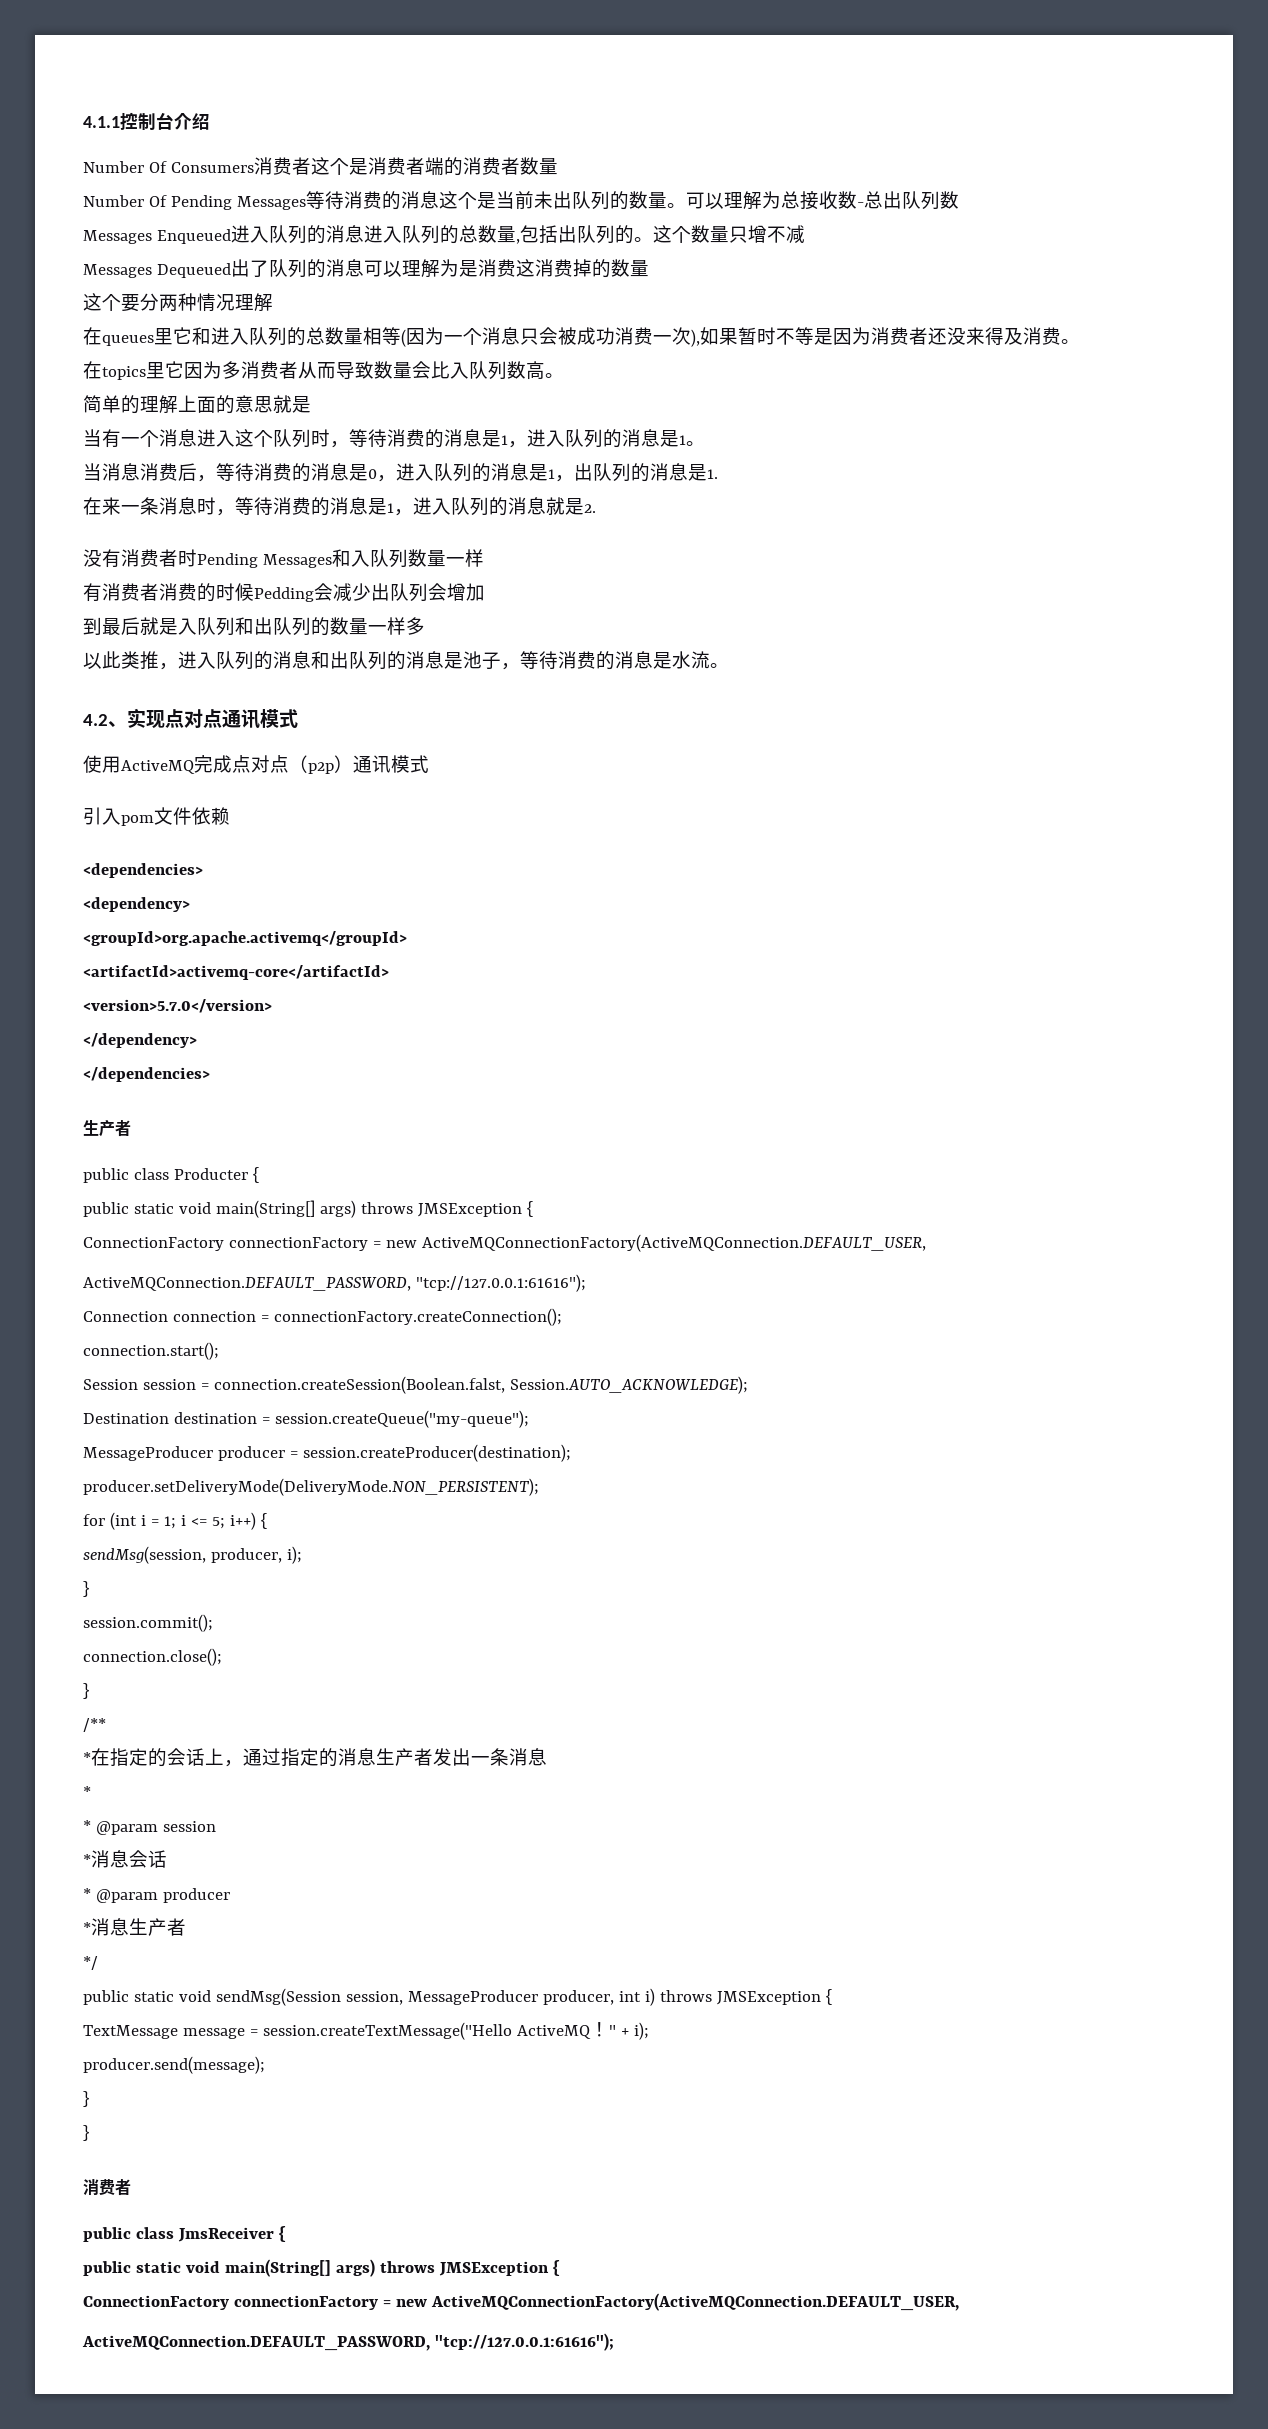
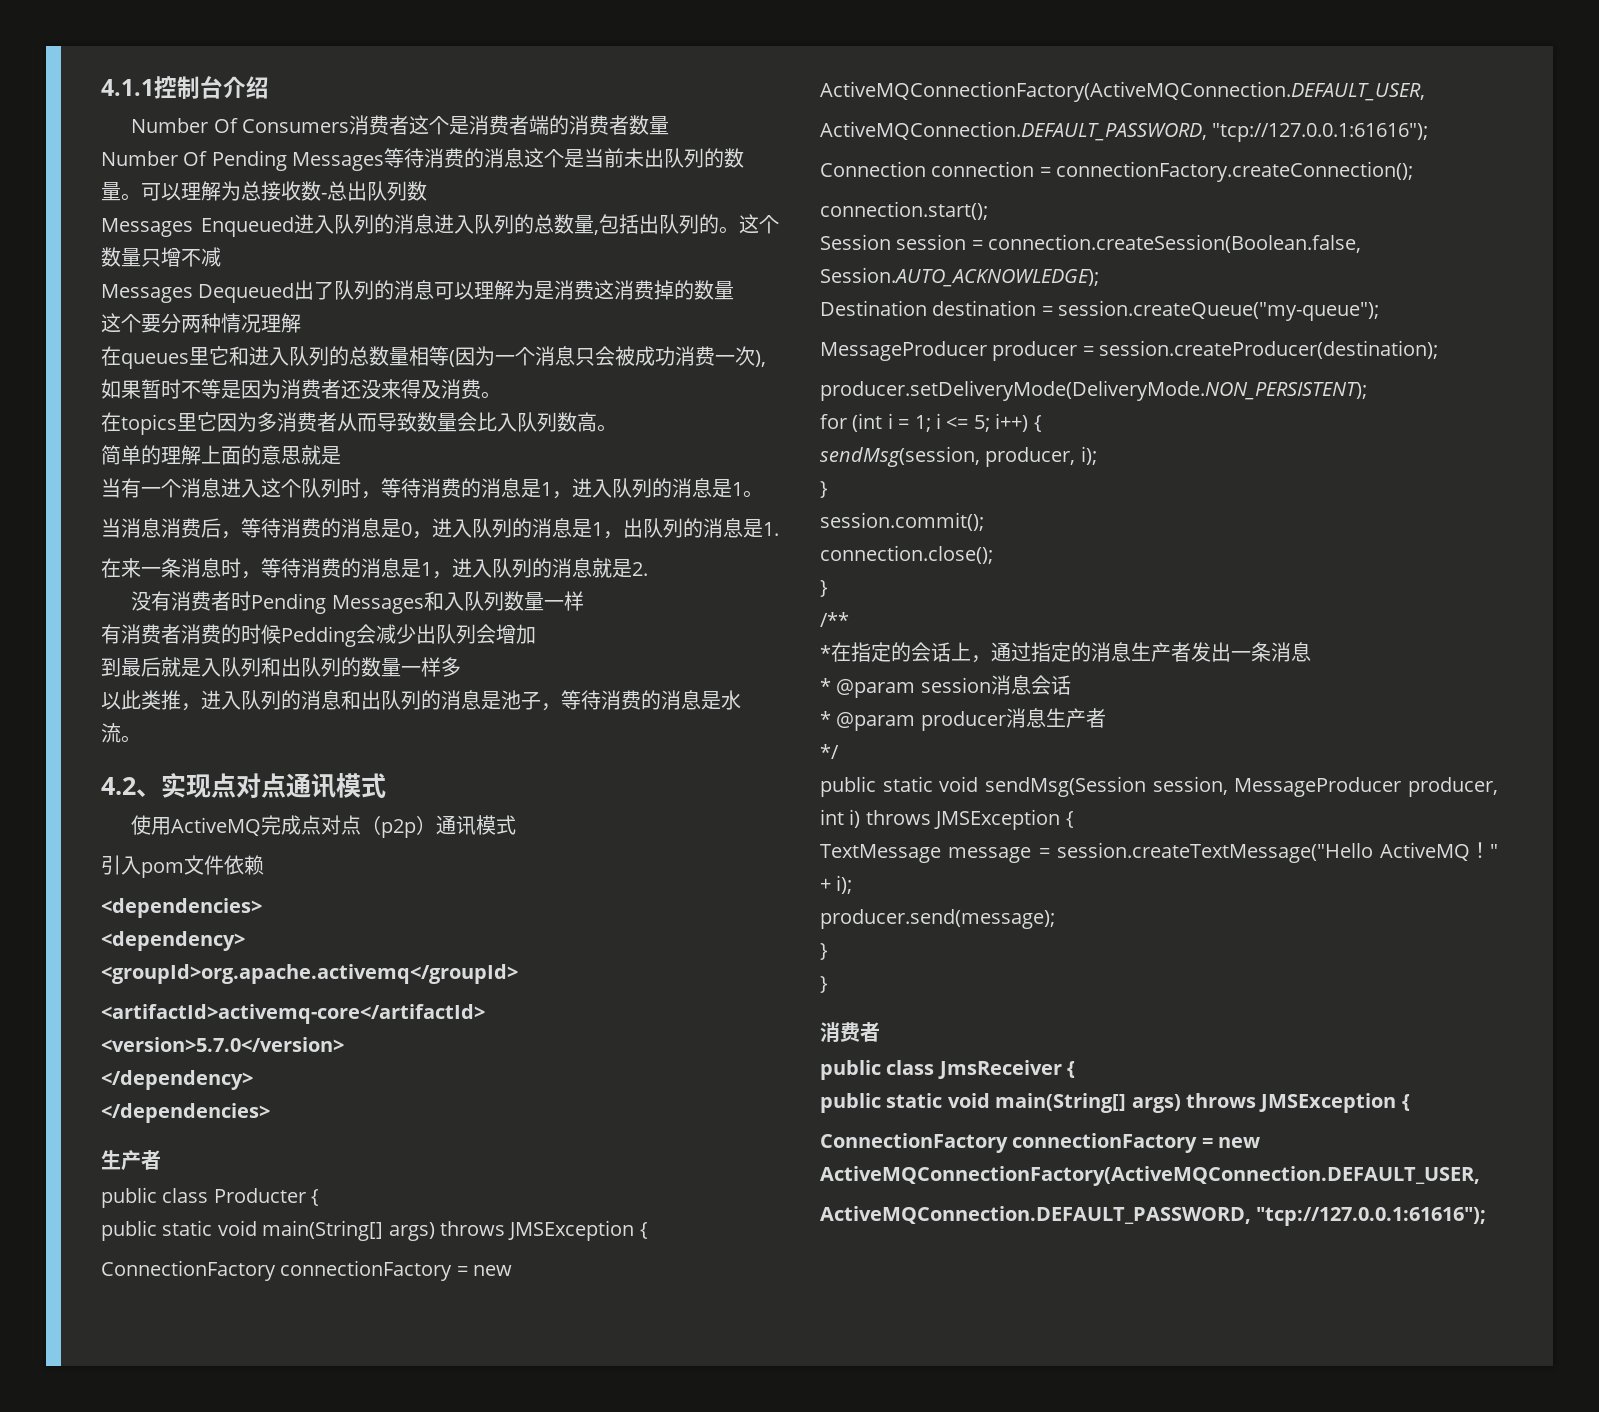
- Session session = connection.createSession(Boolean.falst, Session.AUTO_ACKNOWLEDGE);
+ Session session = connection.createSession(Boolean.false, Session.AUTO_ACKNOWLEDGE);
  *在指定的会话上，通过指定的消息生产者发出一条消息
- *
- * @param session
- *消息会话
+ * @param session消息会话
- * @param producer
- *消息生产者
+ * @param producer消息生产者

